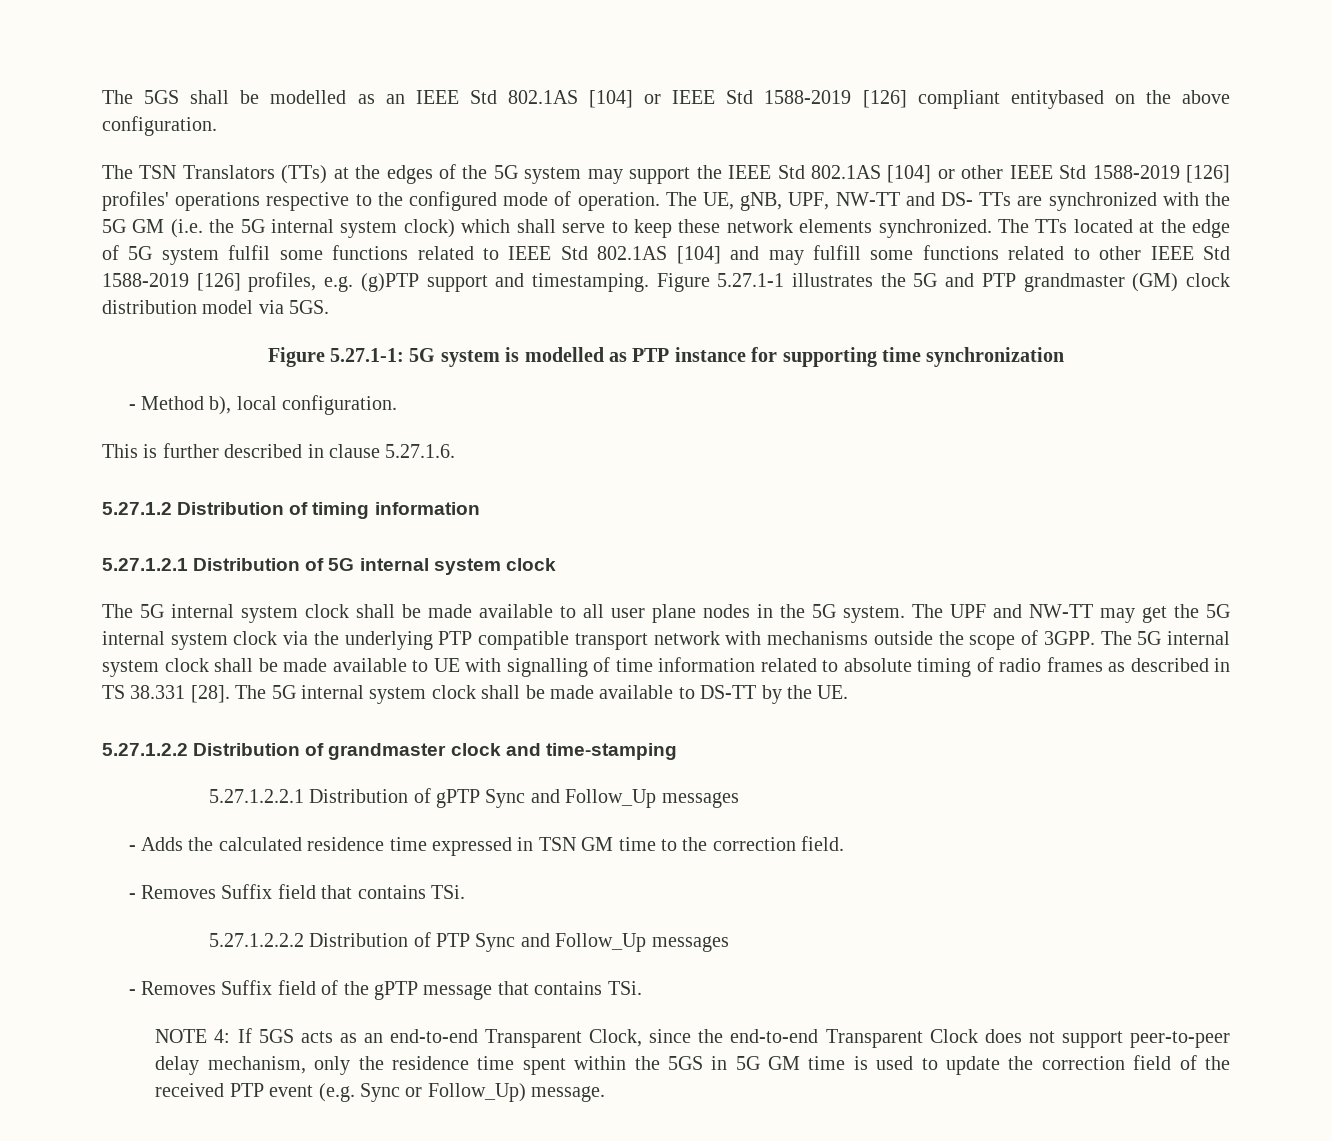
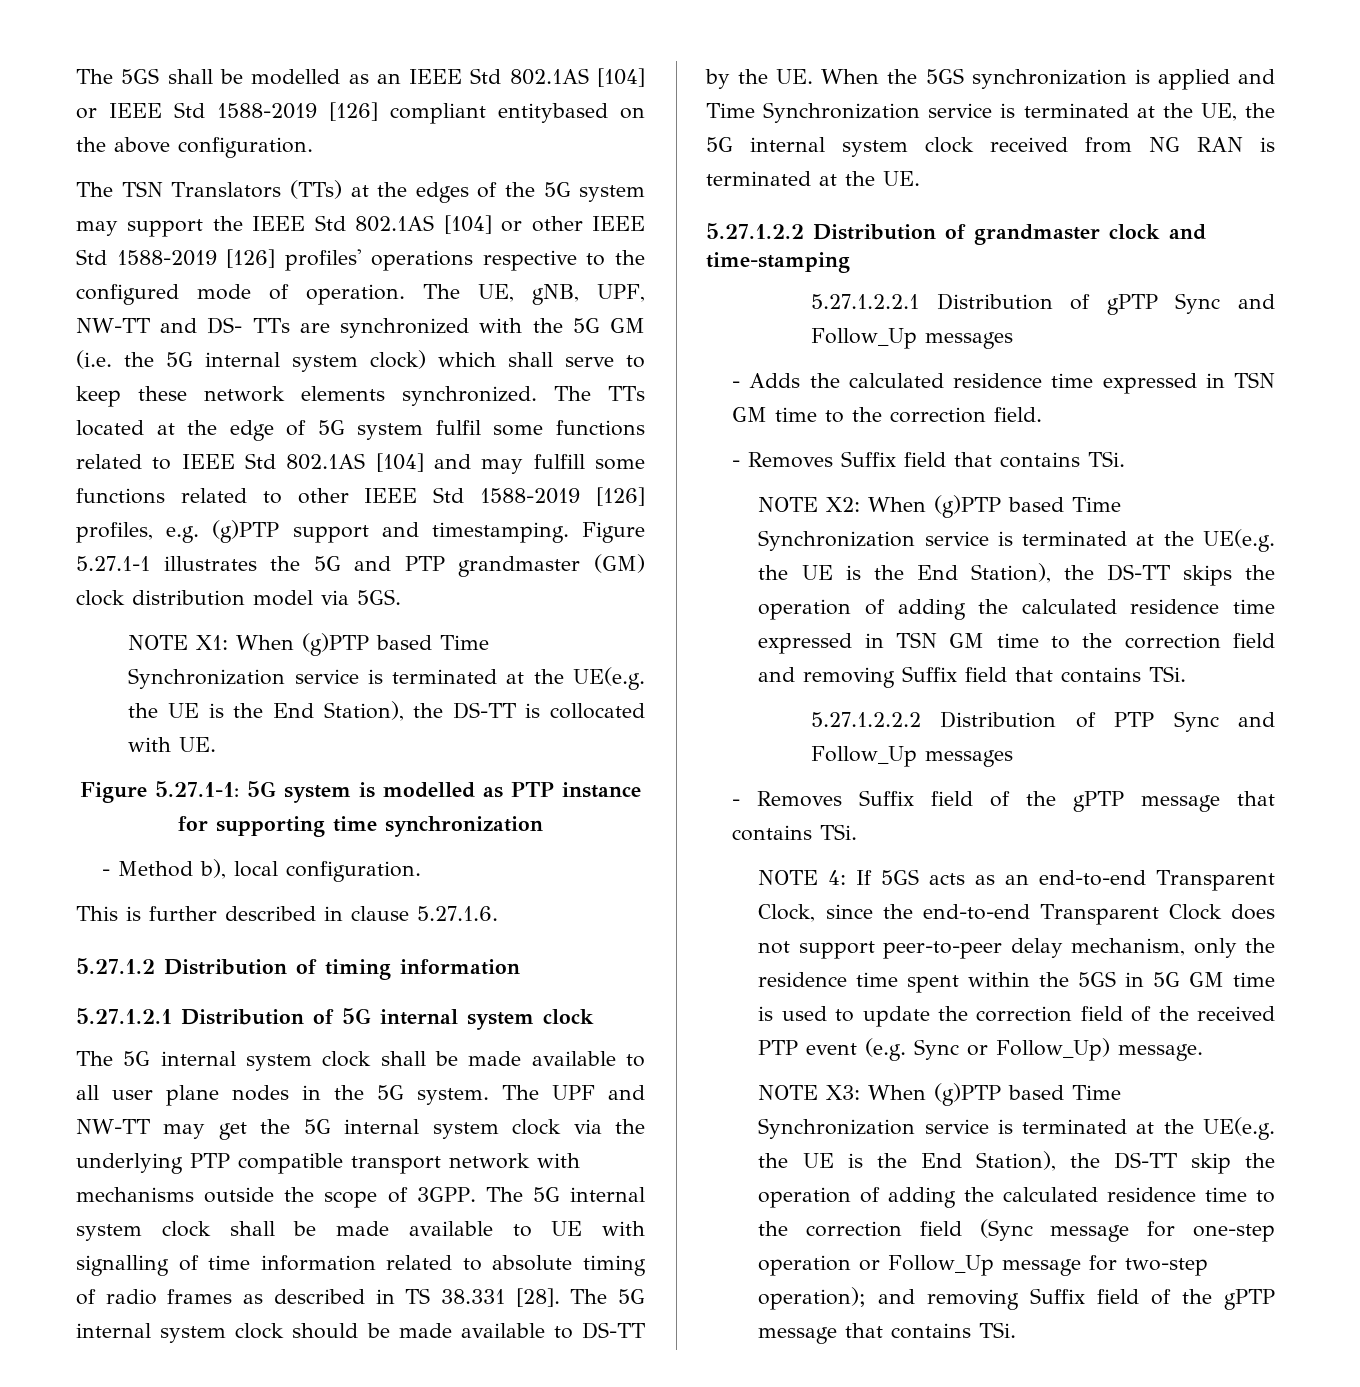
+ NOTE X1: When (g)PTP based Time Synchronization service is terminated at the UE(e.g. the UE is the End Station), the DS-TT is collocated with UE.
- The 5G internal system clock shall be made available to DS-TT by the UE.
+ The 5G internal system clock should be made available to DS-TT by the UE. When the 5GS synchronization is applied and Time Synchronization service is terminated at the UE, the 5G internal system clock received from NG RAN is terminated at the UE.
+ NOTE X2: When (g)PTP based Time Synchronization service is terminated at the UE(e.g. the UE is the End Station), the DS-TT skips the operation of adding the calculated residence time expressed in TSN GM time to the correction field and removing Suffix field that contains TSi.
+ NOTE X3: When (g)PTP based Time Synchronization service is terminated at the UE(e.g. the UE is the End Station), the DS-TT skip the operation of adding the calculated residence time to the correction field (Sync message for one-step operation or Follow_Up message for two-step operation); and removing Suffix field of the gPTP message that contains TSi.

